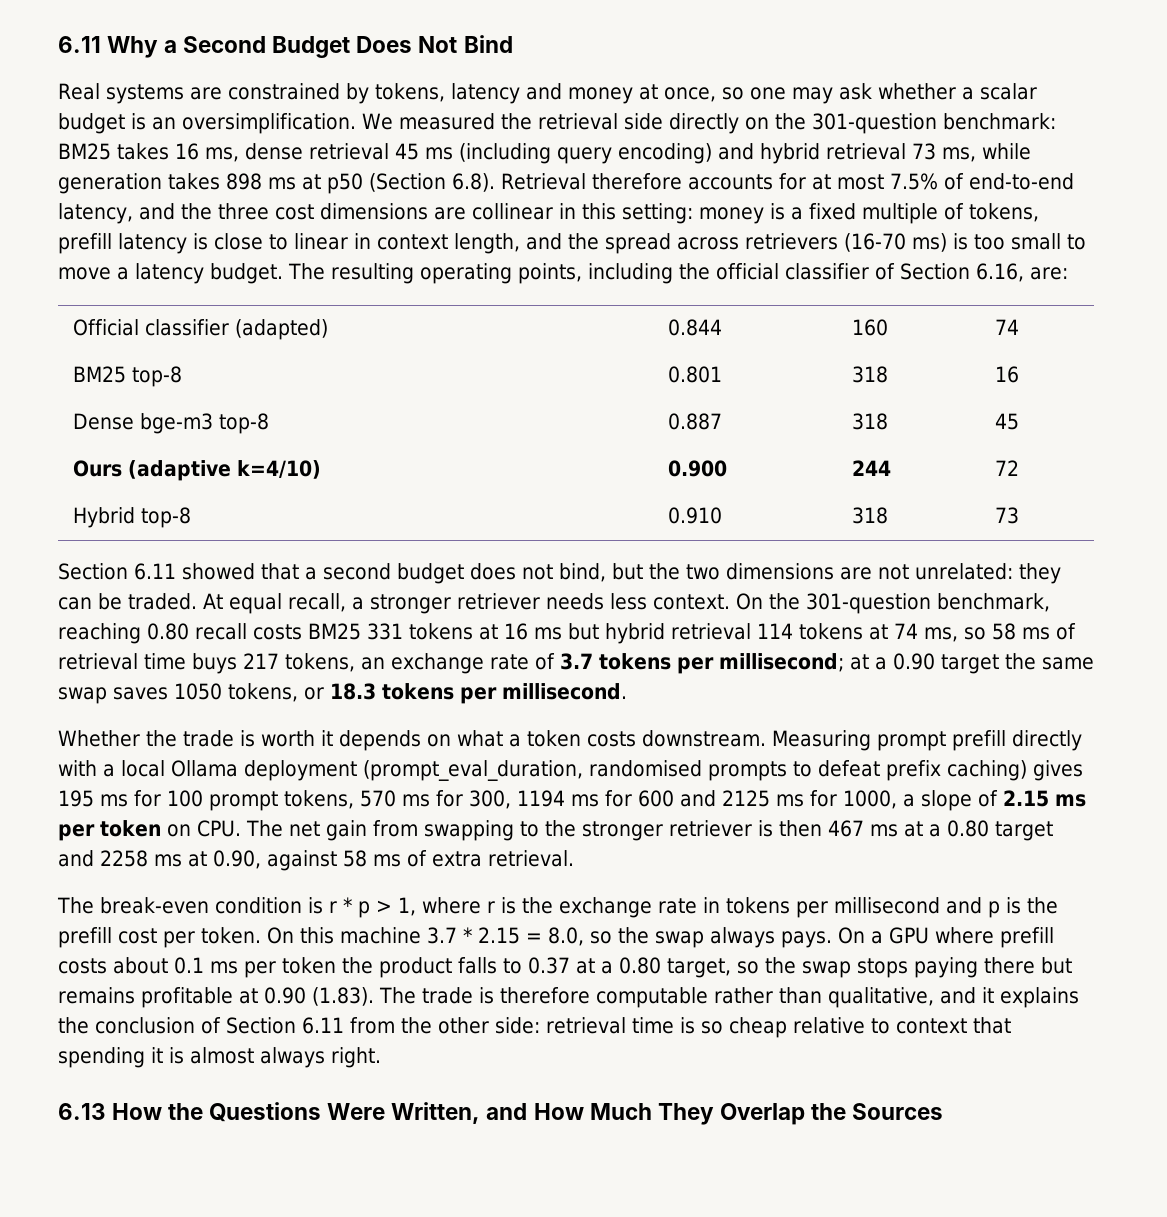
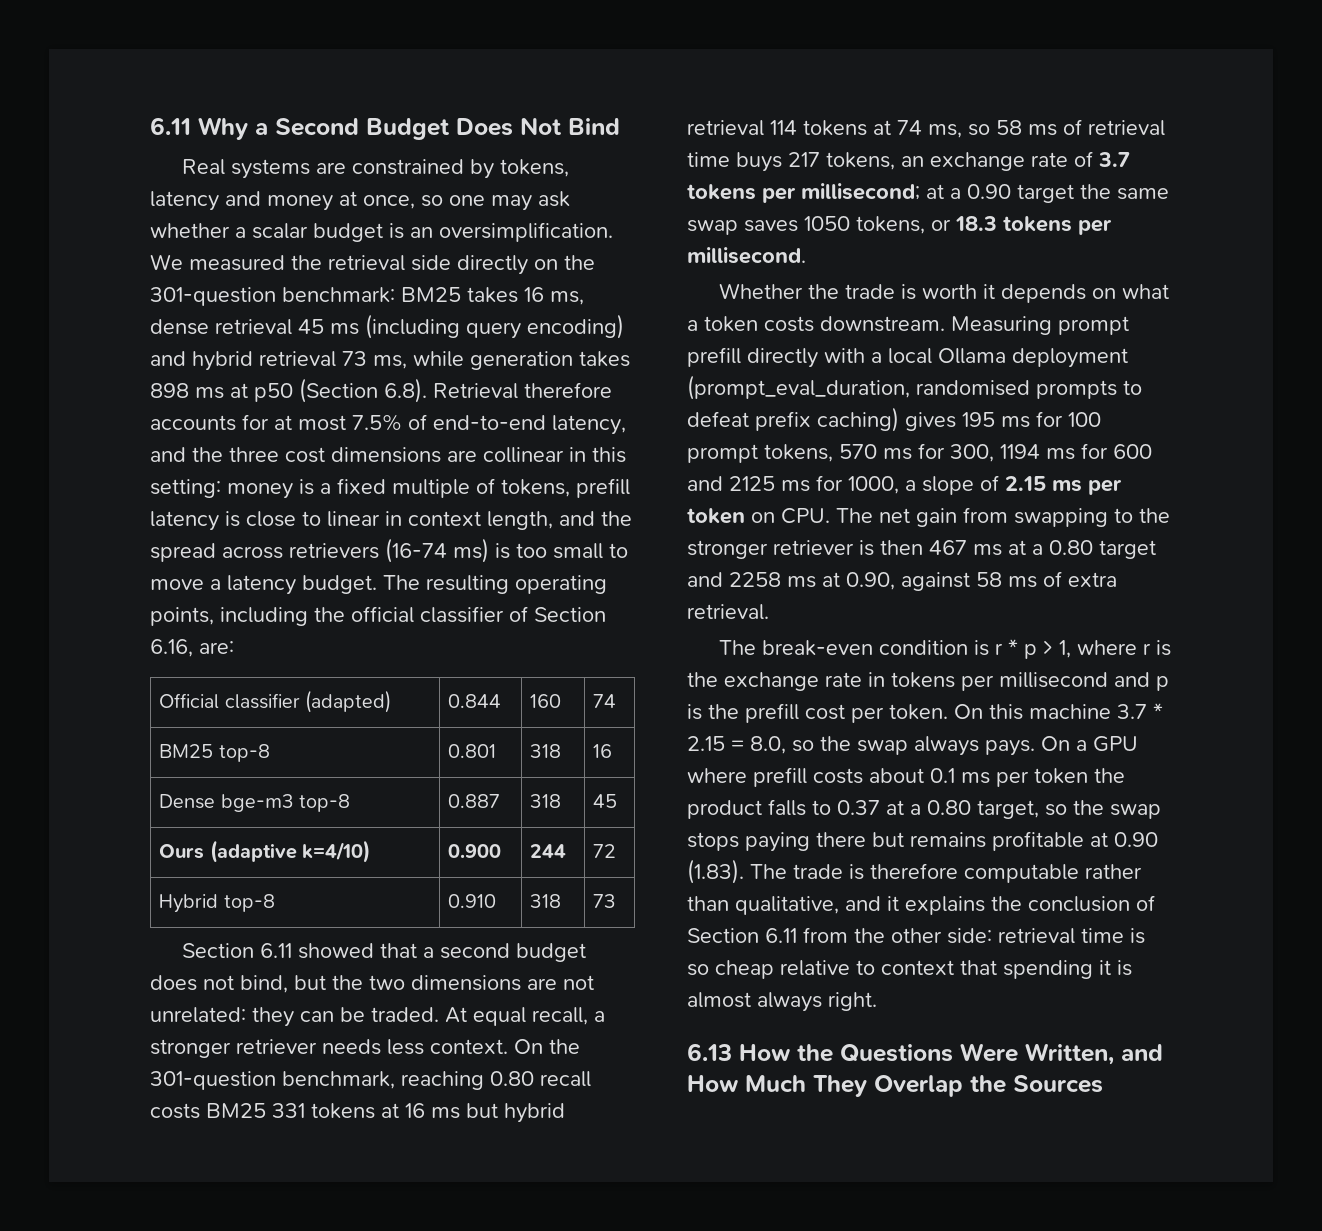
- money is a fixed multiple of tokens, prefill latency is close to linear in context length, and the spread across retrievers (16-70 ms) is too small to move a latency budget.
+ money is a fixed multiple of tokens, prefill latency is close to linear in context length, and the spread across retrievers (16-74 ms) is too small to move a latency budget.

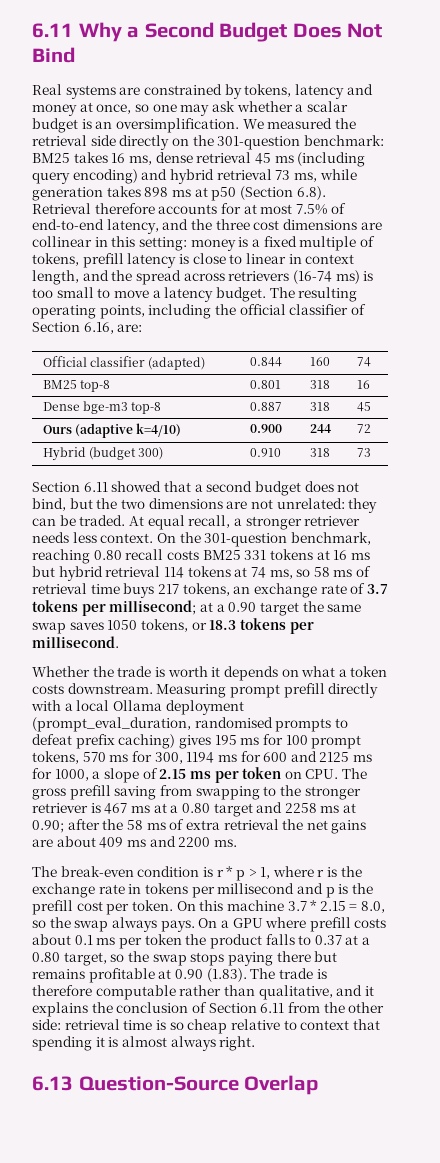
- Hybrid top-8 | 0.910 | 318 | 73
+ Hybrid (budget 300) | 0.910 | 318 | 73
- Measuring prompt prefill directly with a local Ollama deployment (prompt_eval_duration, randomised prompts to defeat prefix caching) gives 195 ms for 100 prompt tokens, 570 ms for 300, 1194 ms for 600 and 2125 ms for 1000, a slope of 2.15 ms per token on CPU. The net gain from swapping to the stronger retriever is then 467 ms at a 0.80 target and 2258 ms at 0.90, against 58 ms of extra retrieval.
+ Measuring prompt prefill directly with a local Ollama deployment (prompt_eval_duration, randomised prompts to defeat prefix caching) gives 195 ms for 100 prompt tokens, 570 ms for 300, 1194 ms for 600 and 2125 ms for 1000, a slope of 2.15 ms per token on CPU. The gross prefill saving from swapping to the stronger retriever is 467 ms at a 0.80 target and 2258 ms at 0.90; after the 58 ms of extra retrieval the net gains are about 409 ms and 2200 ms.
- 6.13 How the Questions Were Written, and How Much They Overlap the Sources
+ 6.13 Question-Source Overlap

